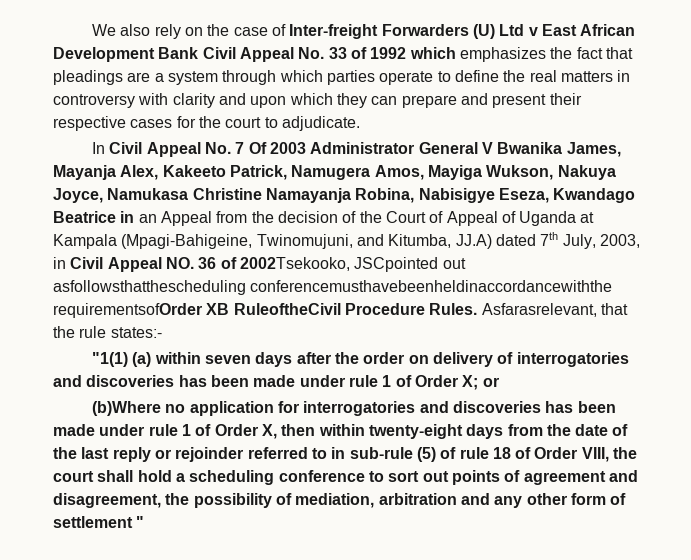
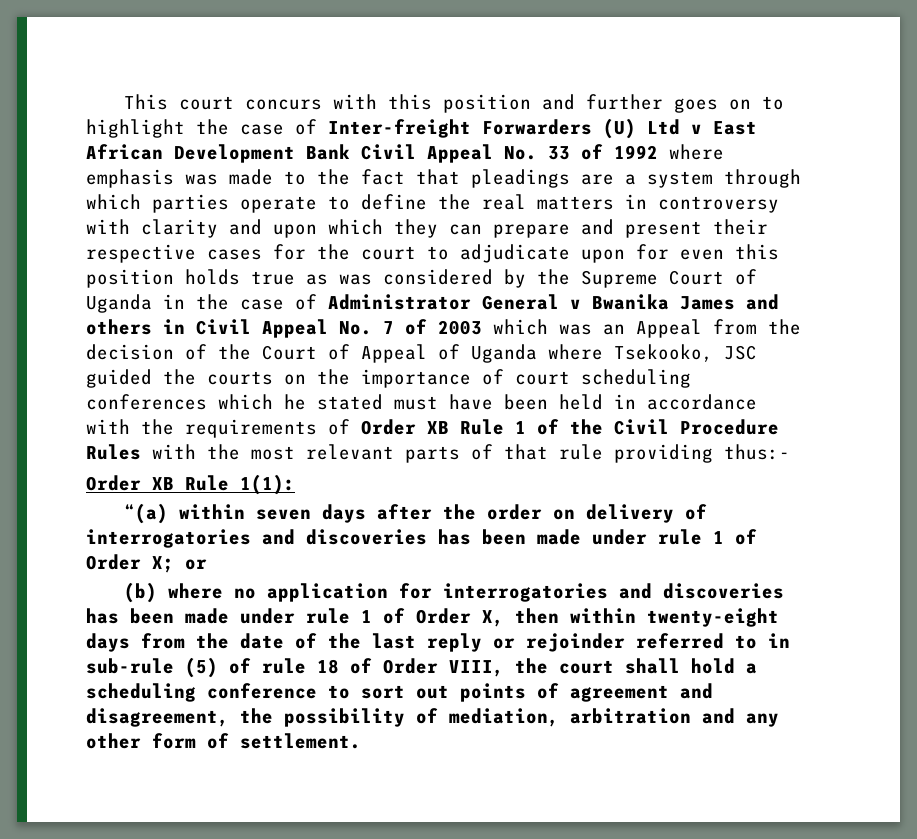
- We also rely on the case of Inter-freight Forwarders (U) Ltd v East African Development Bank Civil Appeal No. 33 of 1992 which emphasizes the fact that pleadings are a system through which parties operate to define the real matters in controversy with clarity and upon which they can prepare and present their respective cases for the court to adjudicate.
- In Civil Appeal No. 7 Of 2003 Administrator General V Bwanika James, Mayanja Alex, Kakeeto Patrick, Namugera Amos, Mayiga Wukson, Nakuya Joyce, Namukasa Christine Namayanja Robina, Nabisigye Eseza, Kwandago Beatrice in an Appeal from the decision of the Court of Appeal of Uganda at Kampala (Mpagi-Bahigeine, Twinomujuni, and Kitumba, JJ.A) dated 7th July, 2003, in Civil Appeal NO. 36 of 2002Tsekooko, JSCpointed out asfollowsthatthescheduling conferencemusthavebeenheldinaccordancewiththe requirementsofOrder XB RuleoftheCivil Procedure Rules. Asfarasrelevant, that the rule states:-
- "1(1) (a) within seven days after the order on delivery of interrogatories and discoveries has been made under rule 1 of Order X;
+ This court concurs with this position and further goes on to highlight the case of Inter-freight Forwarders (U) Ltd v East African Development Bank Civil Appeal No. 33 of 1992 where emphasis was made to the fact that pleadings are a system through which parties operate to define the real matters in controversy with clarity and upon which they can prepare and present their respective cases for the court to adjudicate upon for even this position holds true as was considered by the Supreme Court of Uganda in the case of Administrator General v Bwanika James and others in Civil Appeal No. 7 of 2003 which was an Appeal from the decision of the Court of Appeal of Uganda where Tsekooko, JSC guided the courts on the importance of court scheduling conferences which he stated must have been held in accordance with the requirements of Order XB Rule 1 of the Civil Procedure Rules with the most relevant parts of that rule providing thus:-
+ Order XB Rule 1(1):
+ “(a) within seven days after the order on delivery of interrogatories and discoveries has been made under rule 1 of Order X;
- (b)Where no application for interrogatories and discoveries has been made under rule 1 of Order X, then within twenty-eight days from the date of the last reply or rejoinder referred to in sub-rule (5) of rule 18 of Order VIII, the court shall hold a scheduling conference to sort out points of agreement and disagreement, the possibility of mediation, arbitration and any other form of settlement "
+ (b) where no application for interrogatories and discoveries has been made under rule 1 of Order X, then within twenty-eight days from the date of the last reply or rejoinder referred to in sub-rule (5) of rule 18 of Order VIII, the court shall hold a scheduling conference to sort out points of agreement and disagreement, the possibility of mediation, arbitration and any other form of settlement.

